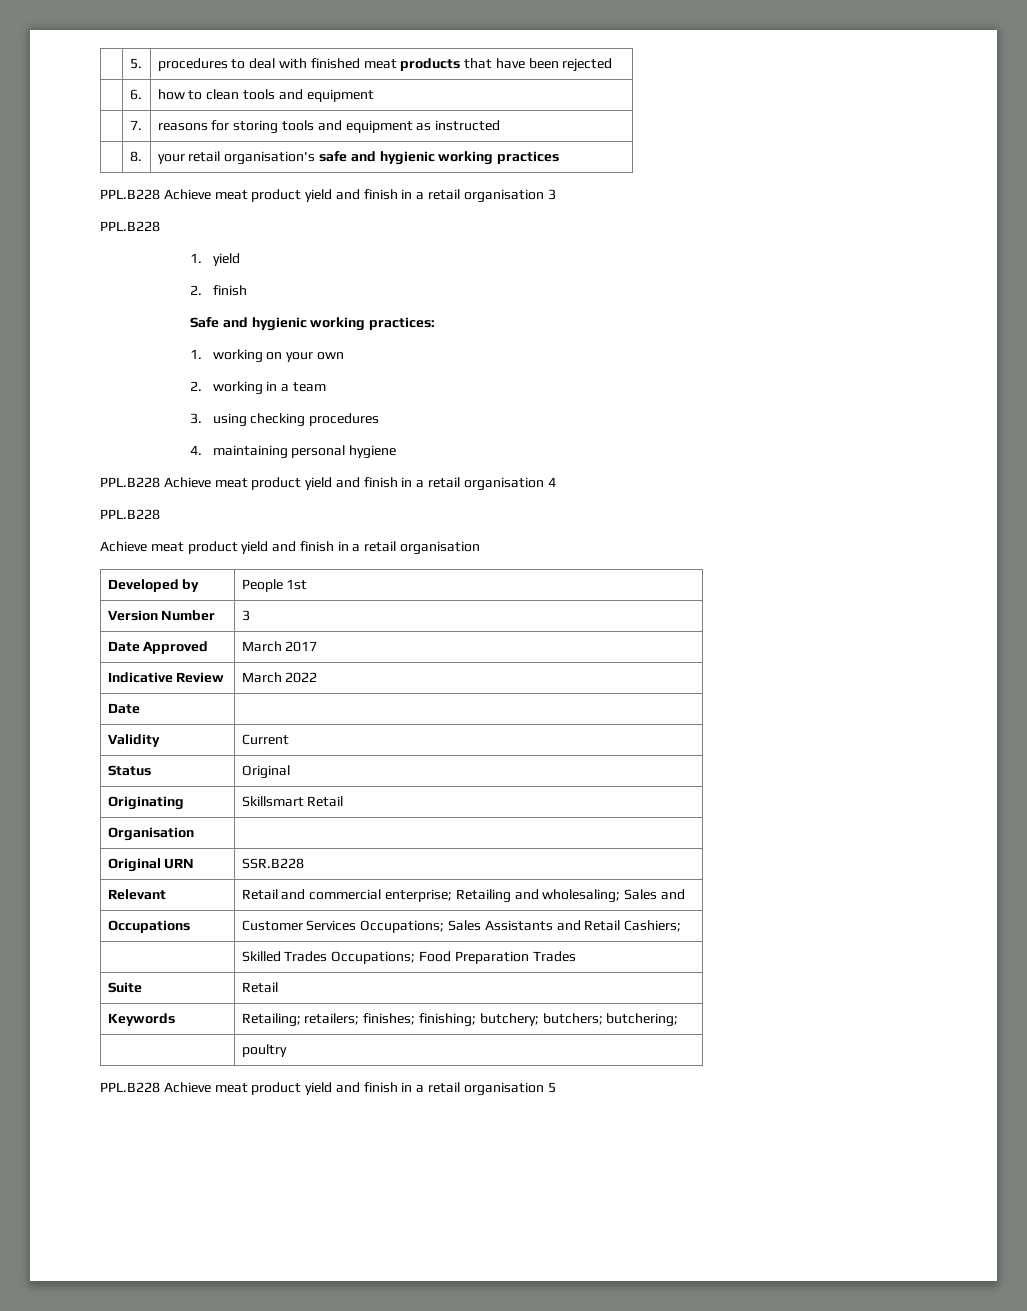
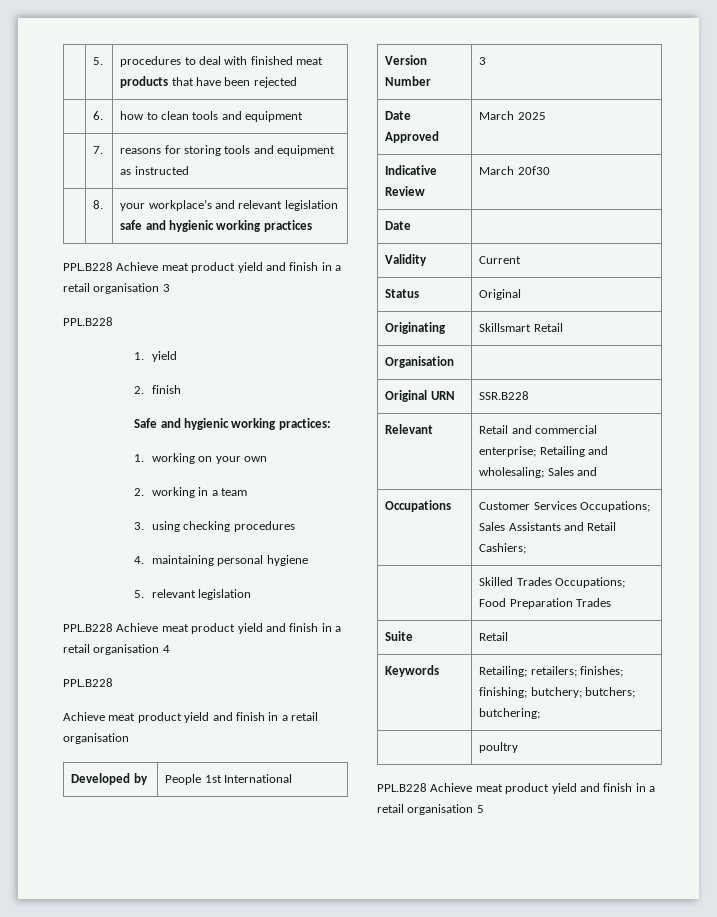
- | 8. | your retail organisation's safe and hygienic working practices
+ | 8. | your workplace’s and relevant legislation safe and hygienic working practices
+ 5. relevant legislation
- Developed by | People 1st
+ Developed by | People 1st International
- Date Approved | March 2017
+ Date Approved | March 2025
- Indicative Review | March 2022
+ Indicative Review | March 20f30

